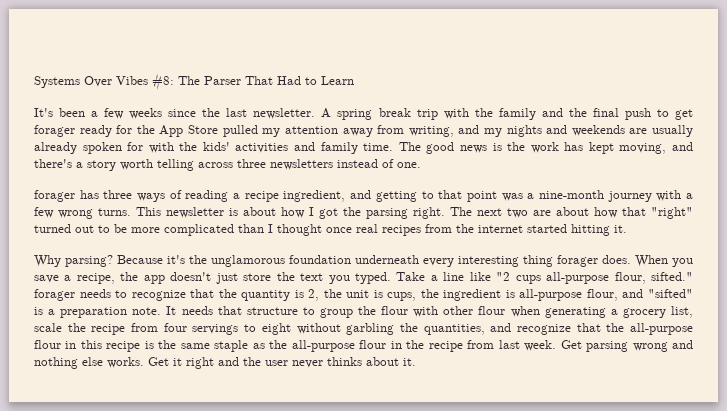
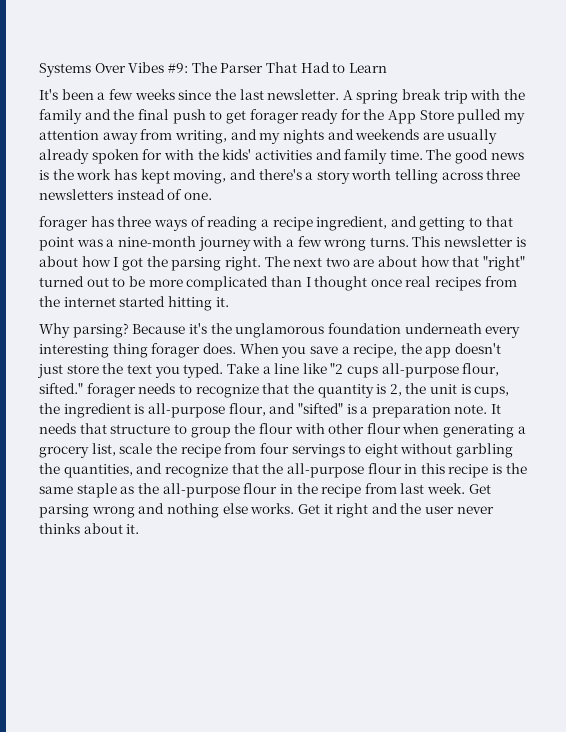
- Systems Over Vibes #8: The Parser That Had to Learn
+ Systems Over Vibes #9: The Parser That Had to Learn

